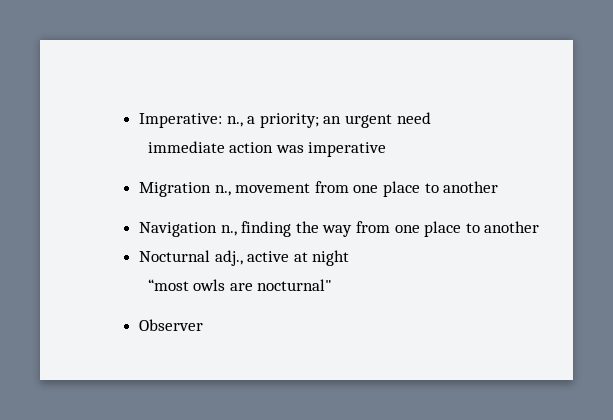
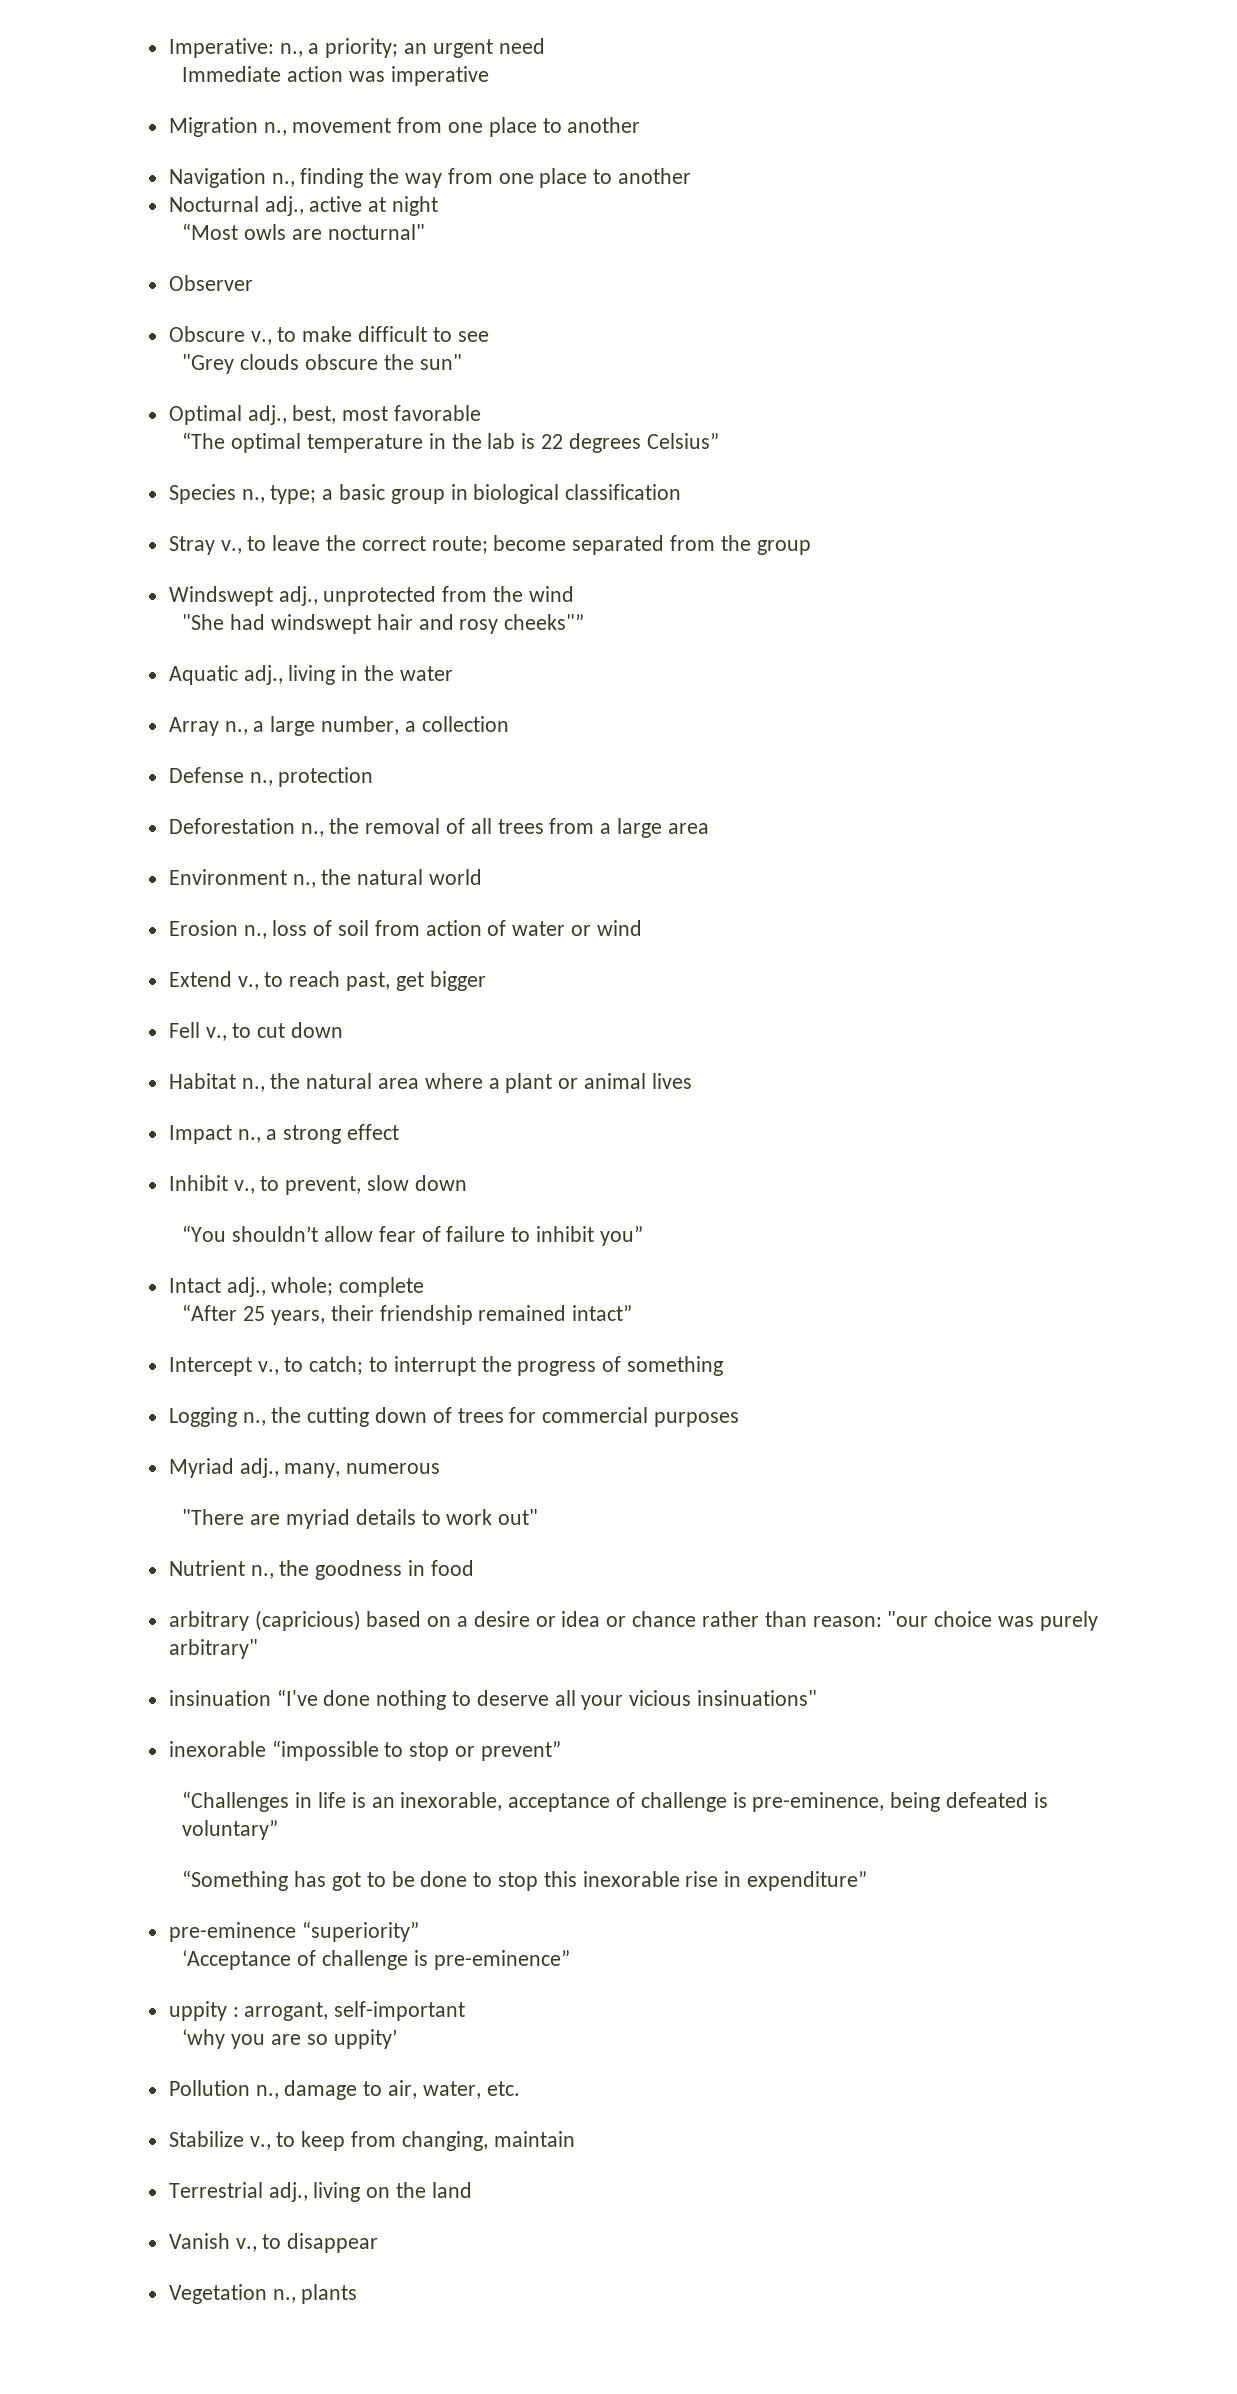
- immediate action was imperative
+ Immediate action was imperative
- “most owls are nocturnal"
+ “Most owls are nocturnal"
+ Obscure v., to make difficult to see
+ "Grey clouds obscure the sun"
+ Optimal adj., best, most favorable
+ “The optimal temperature in the lab is 22 degrees Celsius”
+ Species n., type; a basic group in biological classification
+ Stray v., to leave the correct route; become separated from the group
+ Windswept adj., unprotected from the wind
+ "She had windswept hair and rosy cheeks"”
+ Aquatic adj., living in the water
+ Array n., a large number, a collection
+ Defense n., protection
+ Deforestation n., the removal of all trees from a large area
+ Environment n., the natural world
+ Erosion n., loss of soil from action of water or wind
+ Extend v., to reach past, get bigger
+ Fell v., to cut down
+ Habitat n., the natural area where a plant or animal lives
+ Impact n., a strong effect
+ Inhibit v., to prevent, slow down
+ “You shouldn’t allow fear of failure to inhibit you”
+ Intact adj., whole; complete
+ “After 25 years, their friendship remained intact”
+ Intercept v., to catch; to interrupt the progress of something
+ Logging n., the cutting down of trees for commercial purposes
+ Myriad adj., many, numerous
+ "There are myriad details to work out"
+ Nutrient n., the goodness in food
+ arbitrary (capricious) based on a desire or idea or chance rather than reason: "our choice was purely arbitrary"
+ insinuation “I've done nothing to deserve all your vicious insinuations"
+ inexorable “impossible to stop or prevent”
+ “Challenges in life is an inexorable, acceptance of challenge is pre-eminence, being defeated is voluntary”
+ “Something has got to be done to stop this inexorable rise in expenditure”
+ pre-eminence “superiority”
+ ‘Acceptance of challenge is pre-eminence”
+ uppity : arrogant, self-important
+ ‘why you are so uppity’
+ Pollution n., damage to air, water, etc.
+ Stabilize v., to keep from changing, maintain
+ Terrestrial adj., living on the land
+ Vanish v., to disappear
+ Vegetation n., plants

